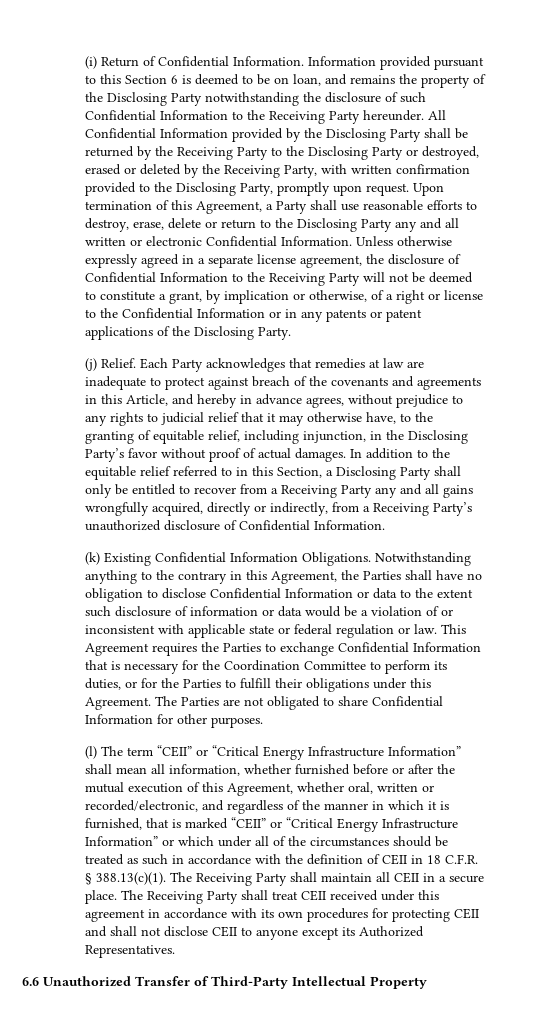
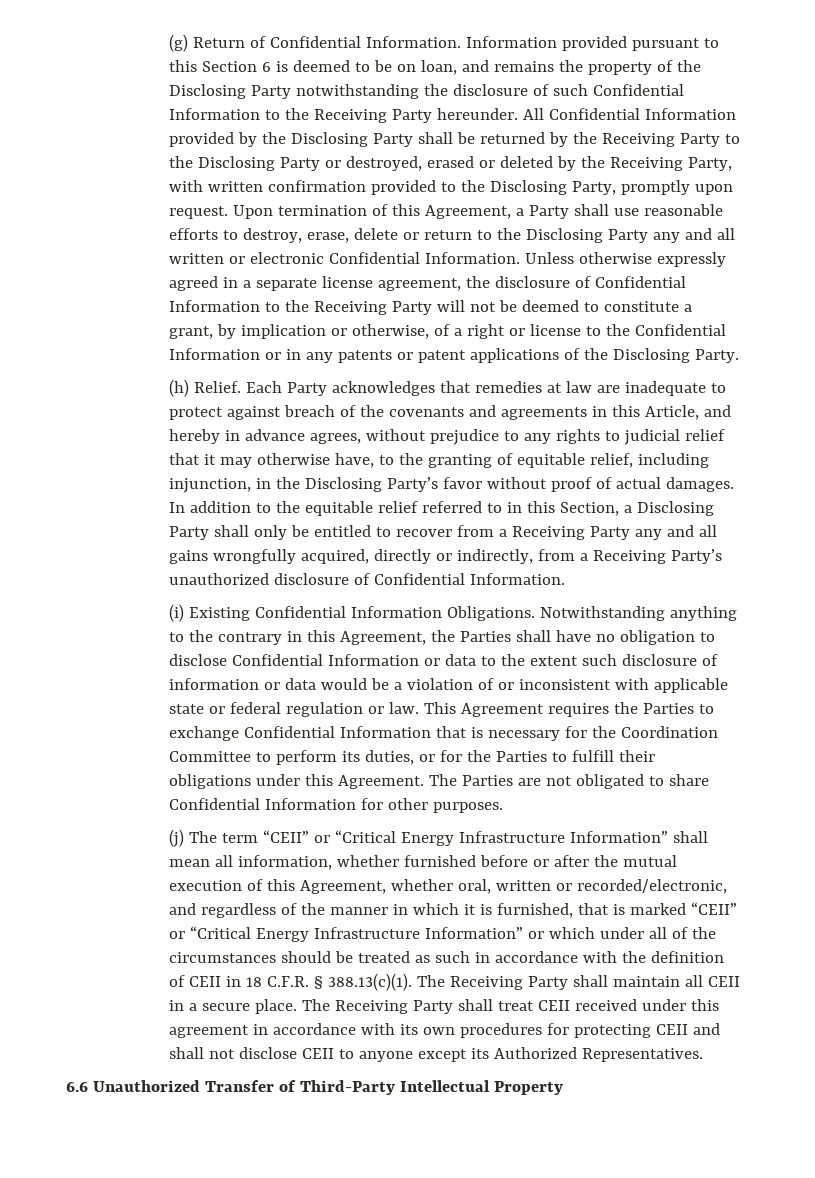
- (i) Return of Confidential Information.
+ (g) Return of Confidential Information.
- (j) Relief.
+ (h) Relief.
- (k) Existing Confidential Information Obligations.
+ (i) Existing Confidential Information Obligations.
- (l) The term “CEII” or “Critical Energy Infrastructure Information” shall mean all information, whether furnished before or after the mutual execution of this Agreement, whether oral, written or recorded/electronic, and regardless of the manner in which it is furnished, that is marked “CEII” or “Critical Energy Infrastructure Information” or which under all of the circumstances should be treated as such in accordance with the definition of CEII in 18 C.F.R. § 388.13(c)(1). The Receiving Party shall maintain all CEII in a secure place.
+ (j) The term “CEII” or “Critical Energy Infrastructure Information” shall mean all information, whether furnished before or after the mutual execution of this Agreement, whether oral, written or recorded/electronic, and regardless of the manner in which it is furnished, that is marked “CEII” or “Critical Energy Infrastructure Information” or which under all of the circumstances should be treated as such in accordance with the definition of CEII in 18 C.F.R. § 388.13(c)(1). The Receiving Party shall maintain all CEII in a secure place.

